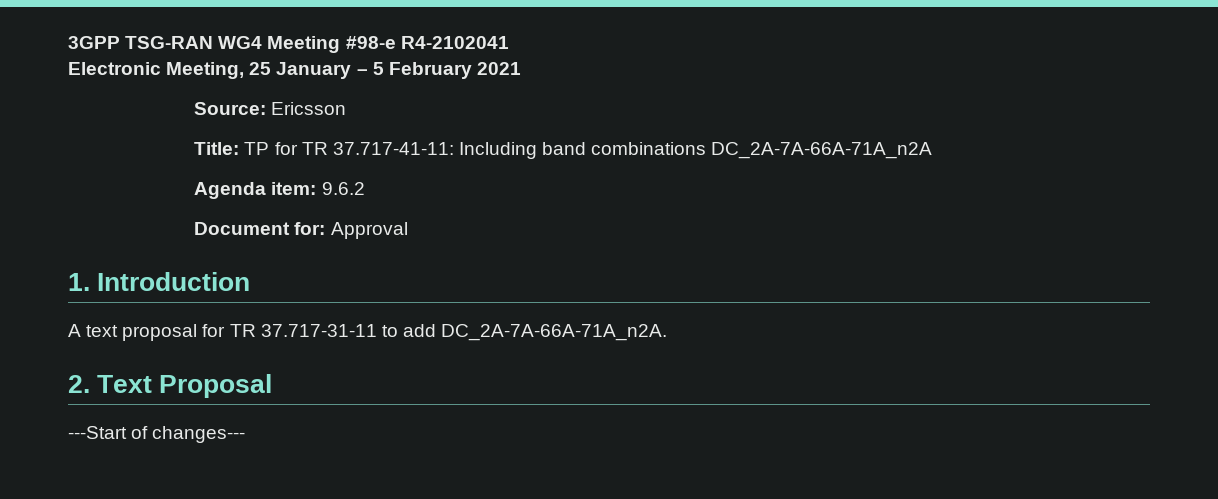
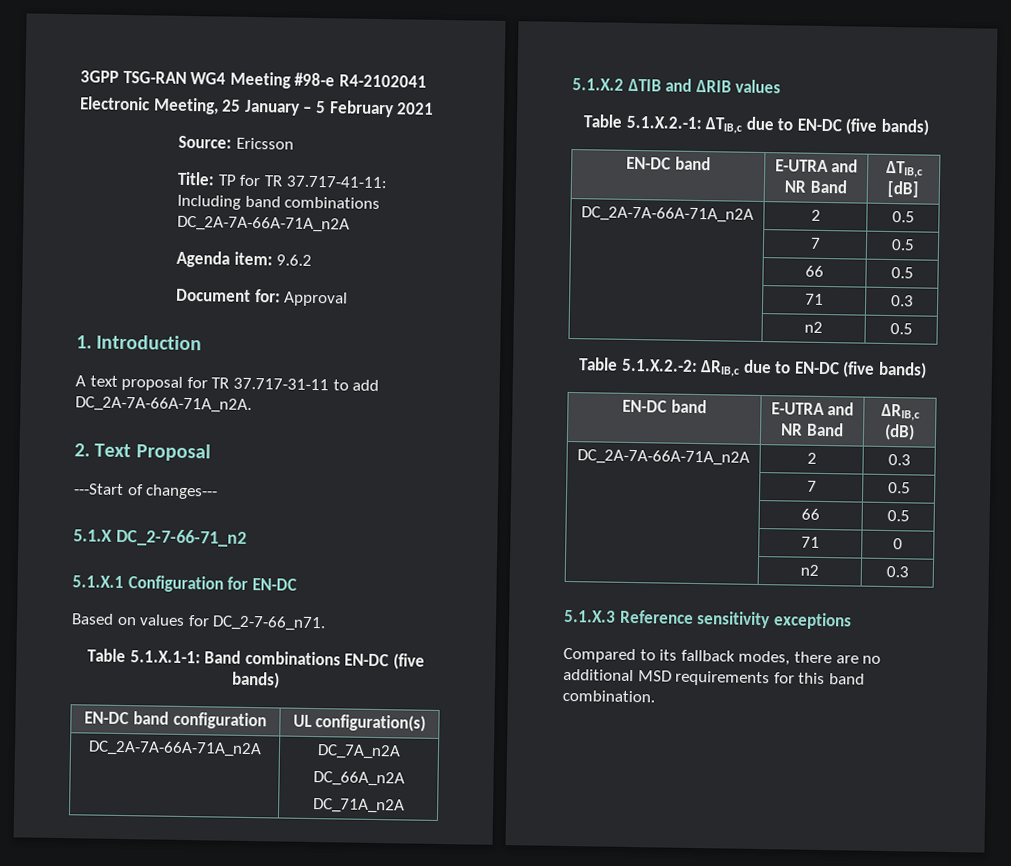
+ 5.1.X DC_2-7-66-71_n2
+ 5.1.X.1 Configuration for EN-DC
+ Based on values for DC_2-7-66_n71.
+ Table 5.1.X.1-1: Band combinations EN-DC (five bands)
+ EN-DC band configuration | UL configuration(s)
+ DC_2A-7A-66A-71A_n2A | DC_7A_n2A
+ DC_66A_n2A
+ DC_71A_n2A
+ 5.1.X.2 ∆TIB and ∆RIB values
+ Table 5.1.X.2.-1: ΔTIB,c due to EN-DC (five bands)
+ EN-DC band | E-UTRA and NR Band | ΔTIB,c [dB]
+ DC_2A-7A-66A-71A_n2A | 2 | 0.5
+ | 7 | 0.5
+ | 66 | 0.5
+ | 71 | 0.3
+ | n2 | 0.5
+ Table 5.1.X.2.-2: ΔRIB,c due to EN-DC (five bands)
+ EN-DC band | E-UTRA and NR Band | ΔRIB,c (dB)
+ DC_2A-7A-66A-71A_n2A | 2 | 0.3
+ | 7 | 0.5
+ | 66 | 0.5
+ | 71 | 0
+ | n2 | 0.3
+ 5.1.X.3 Reference sensitivity exceptions
+ Compared to its fallback modes, there are no additional MSD requirements for this band combination.

